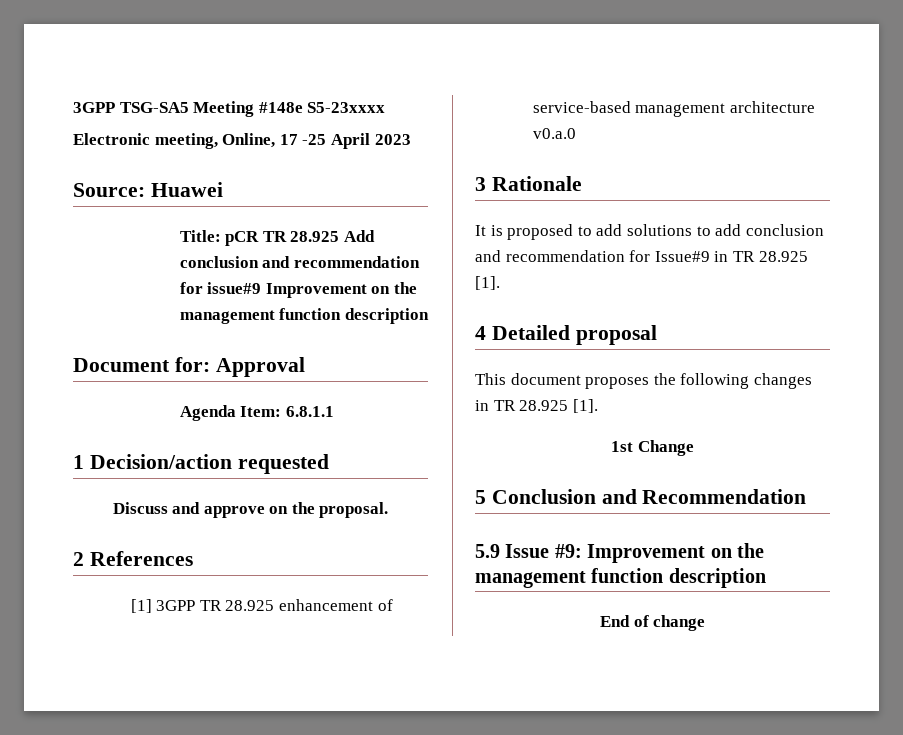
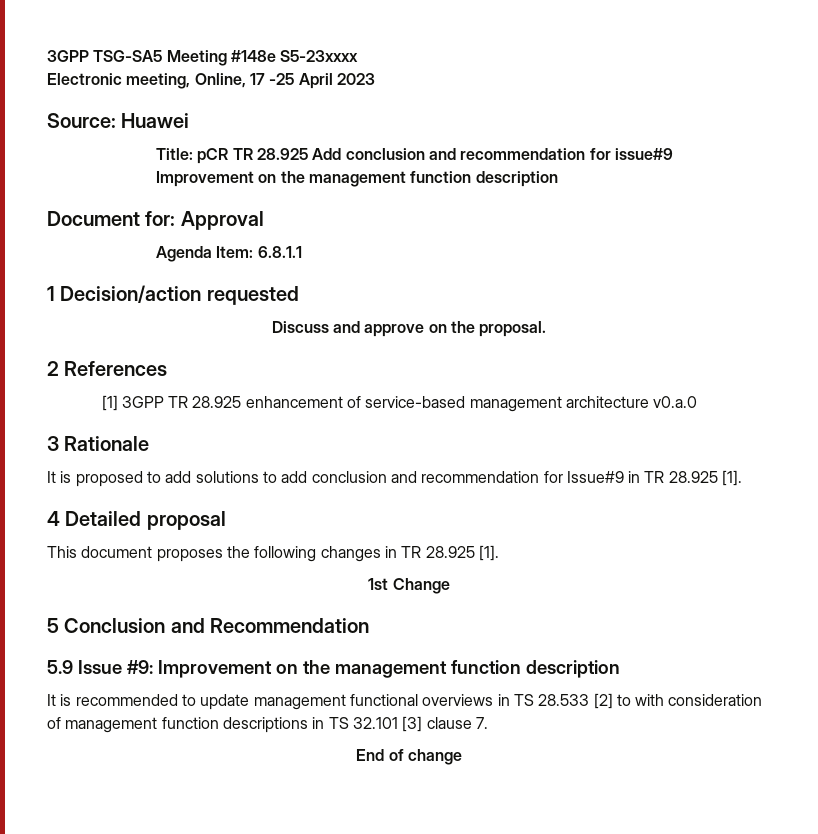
+ It is recommended to update management functional overviews in TS 28.533 [2] to with consideration of management function descriptions in TS 32.101 [3] clause 7.

